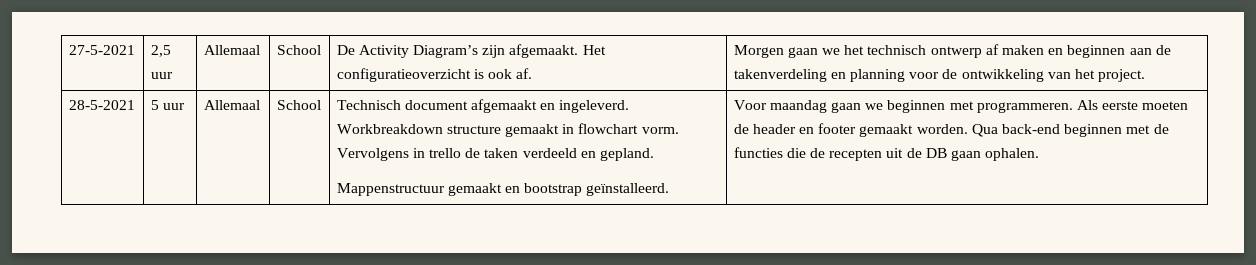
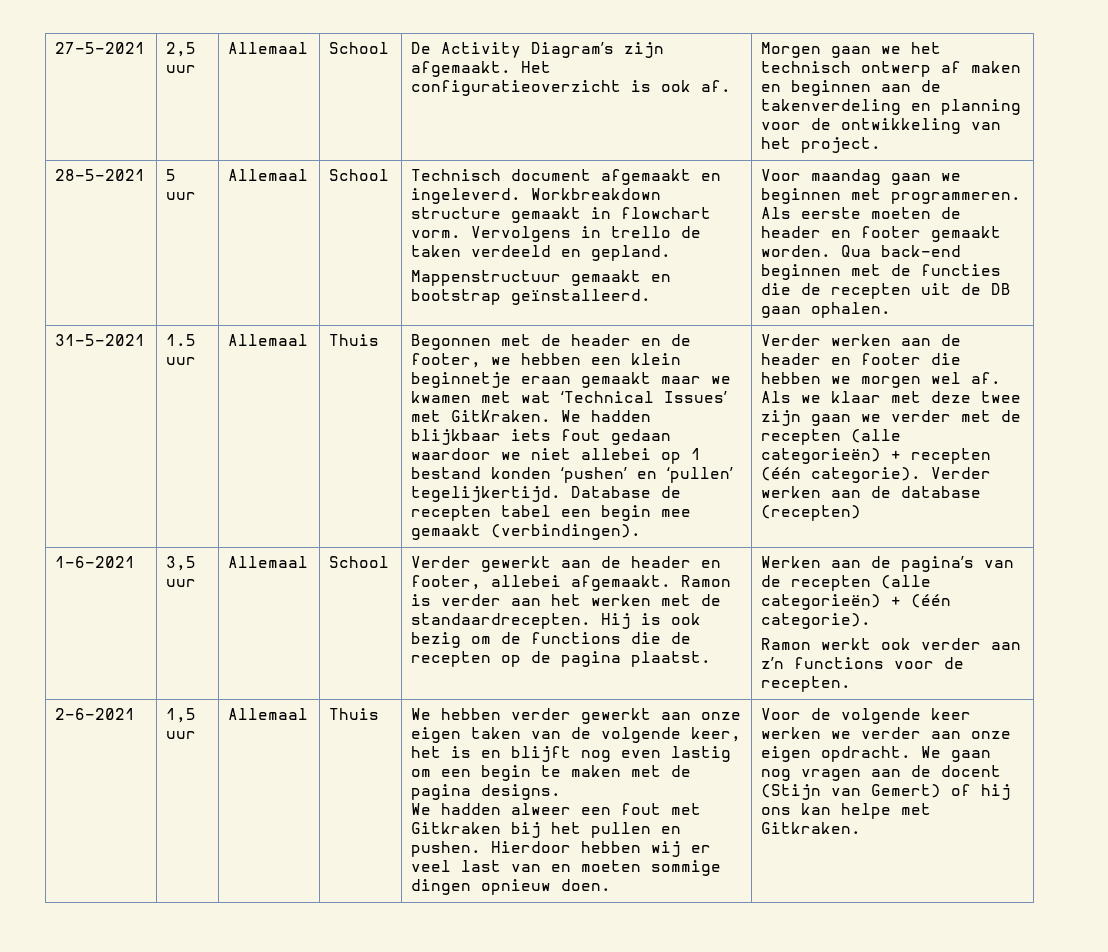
+ 31-5-2021 | 1.5 uur | Allemaal | Thuis | Begonnen met de header en de footer, we hebben een klein beginnetje eraan gemaakt maar we kwamen met wat ‘Technical Issues’ met GitKraken. We hadden blijkbaar iets fout gedaan waardoor we niet allebei op 1 bestand konden ‘pushen’ en ‘pullen’ tegelijkertijd. Database de recepten tabel een begin mee gemaakt (verbindingen). | Verder werken aan de header en footer die hebben we morgen wel af. Als we klaar met deze twee zijn gaan we verder met de recepten (alle categorieën) + recepten (één categorie). Verder werken aan de database (recepten)
+ 1-6-2021 | 3,5 uur | Allemaal | School | Verder gewerkt aan de header en footer, allebei afgemaakt. Ramon is verder aan het werken met de standaardrecepten. Hij is ook bezig om de functions die de recepten op de pagina plaatst. | Werken aan de pagina’s van de recepten (alle categorieën) + (één categorie).
+ Ramon werkt ook verder aan z’n functions voor de recepten.
+ 2-6-2021 | 1,5 uur | Allemaal | Thuis | We hebben verder gewerkt aan onze eigen taken van de volgende keer, het is en blijft nog even lastig om een begin te maken met de pagina designs.
+ We hadden alweer een fout met Gitkraken bij het pullen en pushen. Hierdoor hebben wij er veel last van en moeten sommige dingen opnieuw doen. | Voor de volgende keer werken we verder aan onze eigen opdracht. We gaan nog vragen aan de docent (Stijn van Gemert) of hij ons kan helpe met Gitkraken.

